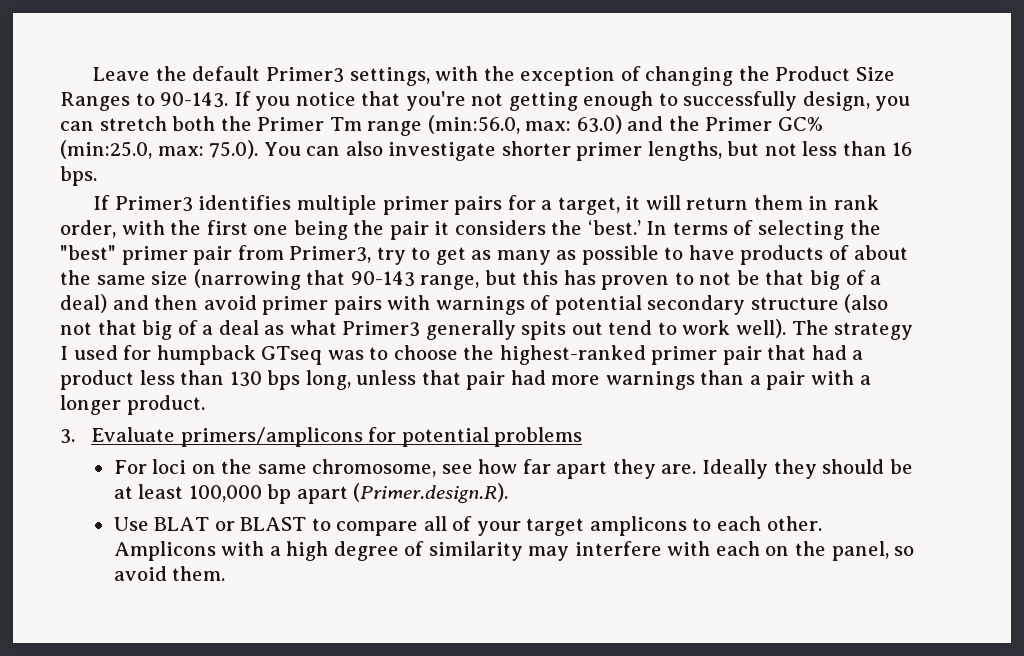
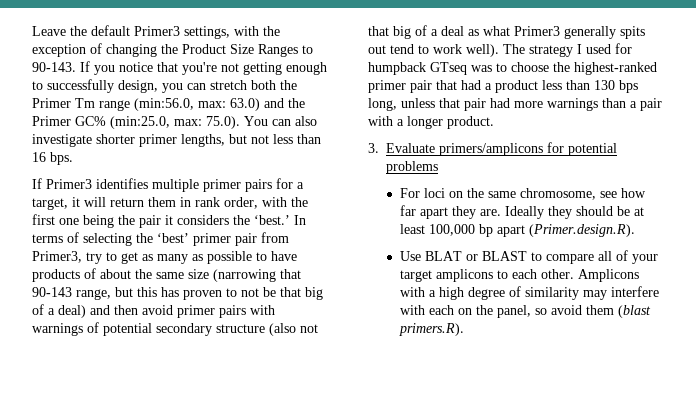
- In terms of selecting the "best" primer pair from Primer3, try to get as many as possible to have products of about the same size (narrowing that 90-143 range, but this has proven to not be that big of a deal) and then avoid primer pairs with warnings of potential secondary structure (also not that big of a deal as what Primer3 generally spits out tend to work well).
+ In terms of selecting the ‘best’ primer pair from Primer3, try to get as many as possible to have products of about the same size (narrowing that 90-143 range, but this has proven to not be that big of a deal) and then avoid primer pairs with warnings of potential secondary structure (also not that big of a deal as what Primer3 generally spits out tend to work well).
- Amplicons with a high degree of similarity may interfere with each on the panel, so avoid them.
+ Amplicons with a high degree of similarity may interfere with each on the panel, so avoid them (blast primers.R).

